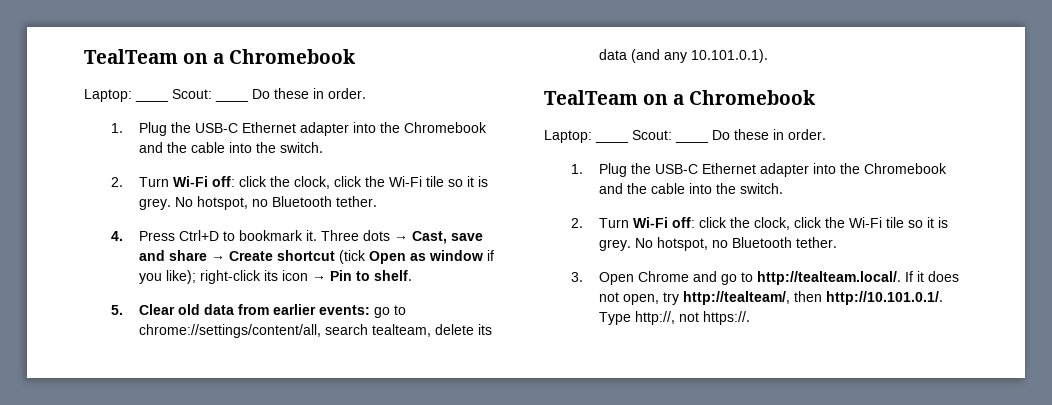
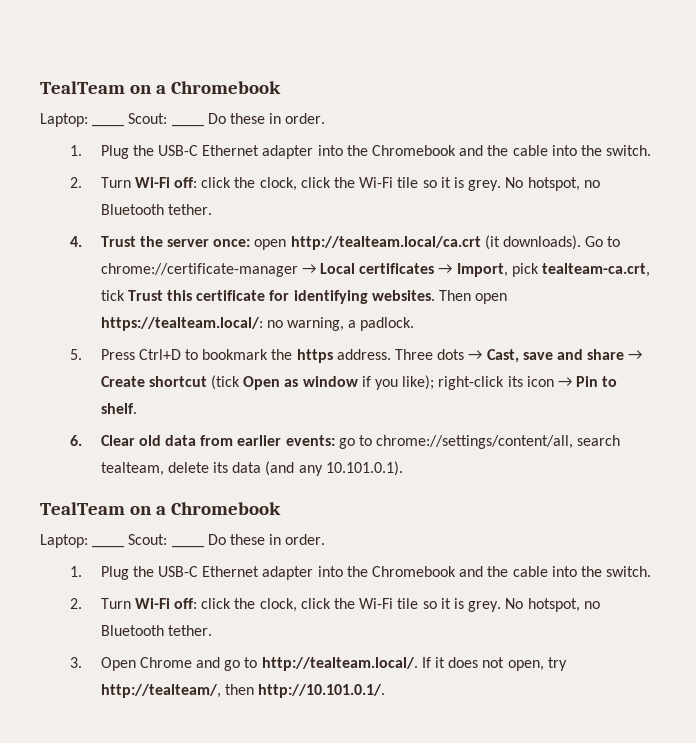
- 4. Press Ctrl+D to bookmark it.
+ 4. Trust the server once: open http://tealteam.local/ca.crt (it downloads). Go to chrome://certificate-manager → Local certificates → Import, pick tealteam-ca.crt, tick Trust this certificate for identifying websites. Then open https://tealteam.local/: no warning, a padlock.
+ 5. Press Ctrl+D to bookmark the https address.
- 5. Clear old data from earlier events: go to chrome://settings/content/all, search tealteam, delete its data (and any 10.101.0.1).
+ 6. Clear old data from earlier events: go to chrome://settings/content/all, search tealteam, delete its data (and any 10.101.0.1).
- 3. Open Chrome and go to http://tealteam.local/. If it does not open, try http://tealteam/, then http://10.101.0.1/. Type http://, not https://.
+ 3. Open Chrome and go to http://tealteam.local/. If it does not open, try http://tealteam/, then http://10.101.0.1/.

